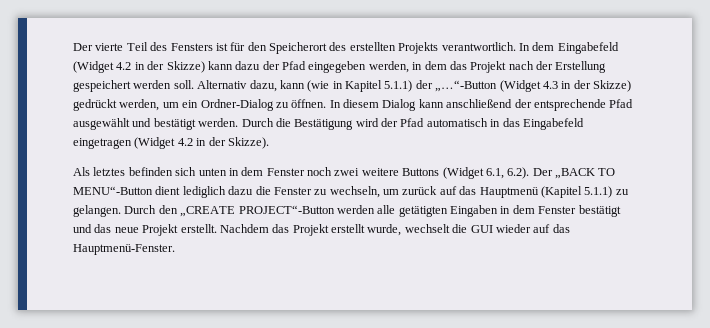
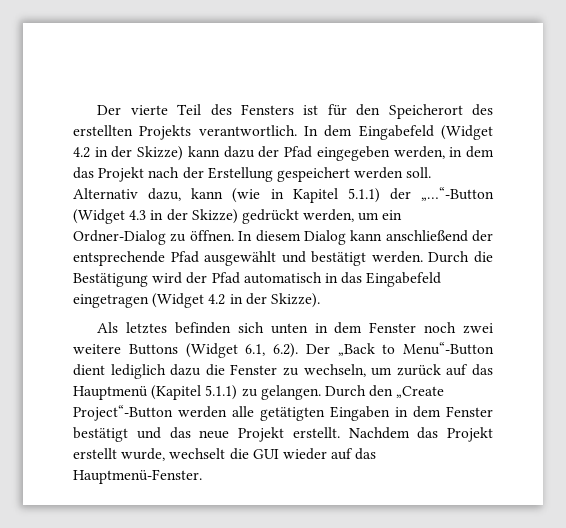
- Als letztes befinden sich unten in dem Fenster noch zwei weitere Buttons (Widget 6.1, 6.2). Der „BACK TO MENU“-Button dient lediglich dazu die Fenster zu wechseln, um zurück auf das Hauptmenü (Kapitel 5.1.1) zu gelangen.
+ Als letztes befinden sich unten in dem Fenster noch zwei weitere Buttons (Widget 6.1, 6.2). Der „Back to Menu“-Button dient lediglich dazu die Fenster zu wechseln, um zurück auf das Hauptmenü (Kapitel 5.1.1) zu gelangen.
- Durch den „CREATE PROJECT“-Button werden alle getätigten Eingaben in dem Fenster bestätigt und das neue Projekt erstellt.
+ Durch den „Create Project“-Button werden alle getätigten Eingaben in dem Fenster bestätigt und das neue Projekt erstellt.

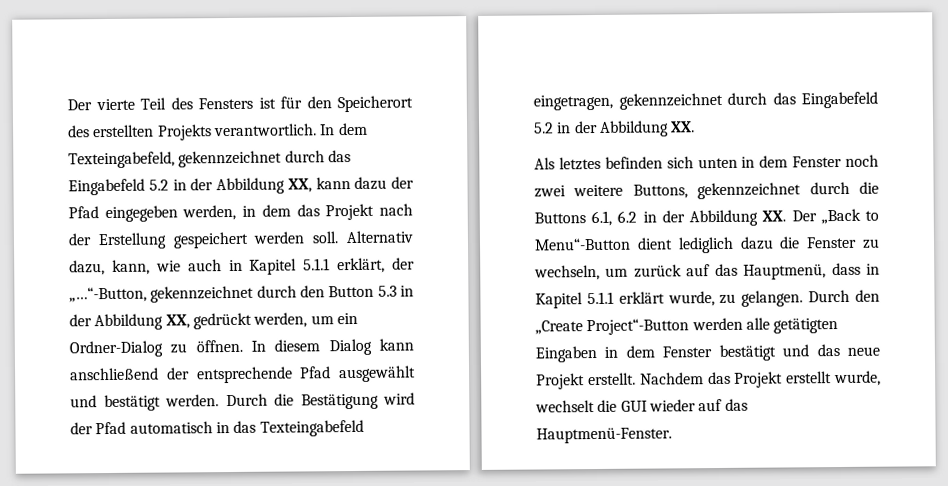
- In dem Eingabefeld (Widget 4.2 in der Skizze) kann dazu der Pfad eingegeben werden, in dem das Projekt nach der Erstellung gespeichert werden soll.
+ In dem Texteingabefeld, gekennzeichnet durch das Eingabefeld 5.2 in der Abbildung XX, kann dazu der Pfad eingegeben werden, in dem das Projekt nach der Erstellung gespeichert werden soll.
- Alternativ dazu, kann (wie in Kapitel 5.1.1) der „…“-Button (Widget 4.3 in der Skizze) gedrückt werden, um ein Ordner-Dialog zu öffnen.
+ Alternativ dazu, kann, wie auch in Kapitel 5.1.1 erklärt, der „…“-Button, gekennzeichnet durch den Button 5.3 in der Abbildung XX, gedrückt werden, um ein Ordner-Dialog zu öffnen.
- Durch die Bestätigung wird der Pfad automatisch in das Eingabefeld eingetragen (Widget 4.2 in der Skizze).
+ Durch die Bestätigung wird der Pfad automatisch in das Texteingabefeld eingetragen, gekennzeichnet durch das Eingabefeld 5.2 in der Abbildung XX.
- Als letztes befinden sich unten in dem Fenster noch zwei weitere Buttons (Widget 6.1, 6.2). Der „Back to Menu“-Button dient lediglich dazu die Fenster zu wechseln, um zurück auf das Hauptmenü (Kapitel 5.1.1) zu gelangen.
+ Als letztes befinden sich unten in dem Fenster noch zwei weitere Buttons, gekennzeichnet durch die Buttons 6.1, 6.2 in der Abbildung XX. Der „Back to Menu“-Button dient lediglich dazu die Fenster zu wechseln, um zurück auf das Hauptmenü, dass in Kapitel 5.1.1 erklärt wurde, zu gelangen.

